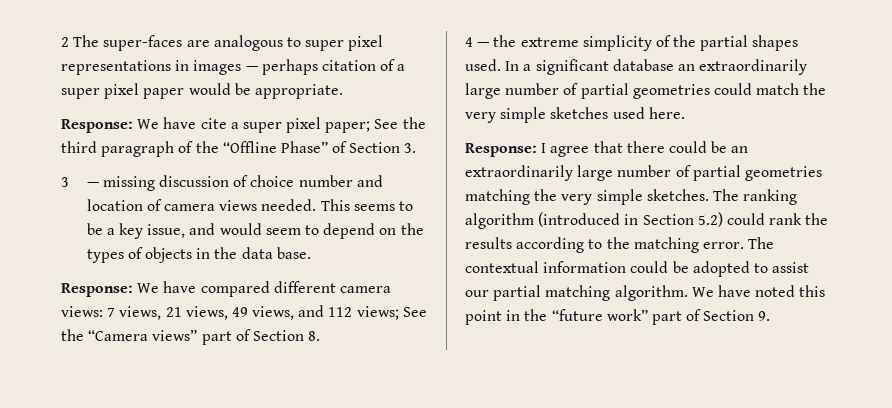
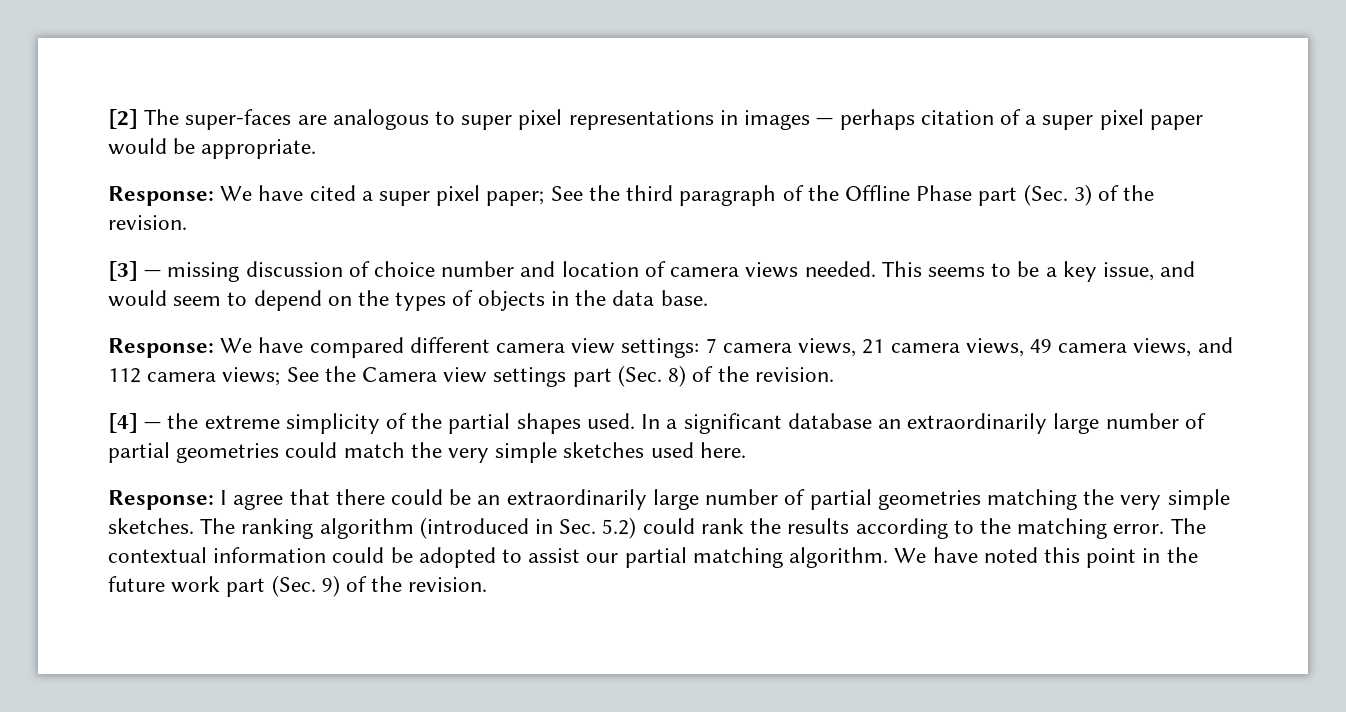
- 2 The super-faces are analogous to super pixel representations in images — perhaps citation of a super pixel paper would be appropriate.
+ [2] The super-faces are analogous to super pixel representations in images — perhaps citation of a super pixel paper would be appropriate.
- Response: We have cite a super pixel paper; See the third paragraph of the “Offline Phase” of Section 3.
- 3 — missing discussion of choice number and location of camera views needed.
+ Response: We have cited a super pixel paper; See the third paragraph of the Offline Phase part (Sec. 3) of the revision.
+ [3] — missing discussion of choice number and location of camera views needed.
- Response: We have compared different camera views: 7 views, 21 views, 49 views, and 112 views; See the “Camera views” part of Section 8.
- 4 — the extreme simplicity of the partial shapes used.
+ Response: We have compared different camera view settings: 7 camera views, 21 camera views, 49 camera views, and 112 camera views; See the Camera view settings part (Sec. 8) of the revision.
+ [4] — the extreme simplicity of the partial shapes used.
- The ranking algorithm (introduced in Section 5.2) could rank the results according to the matching error.
+ The ranking algorithm (introduced in Sec. 5.2) could rank the results according to the matching error.
- We have noted this point in the “future work” part of Section 9.
+ We have noted this point in the future work part (Sec. 9) of the revision.

